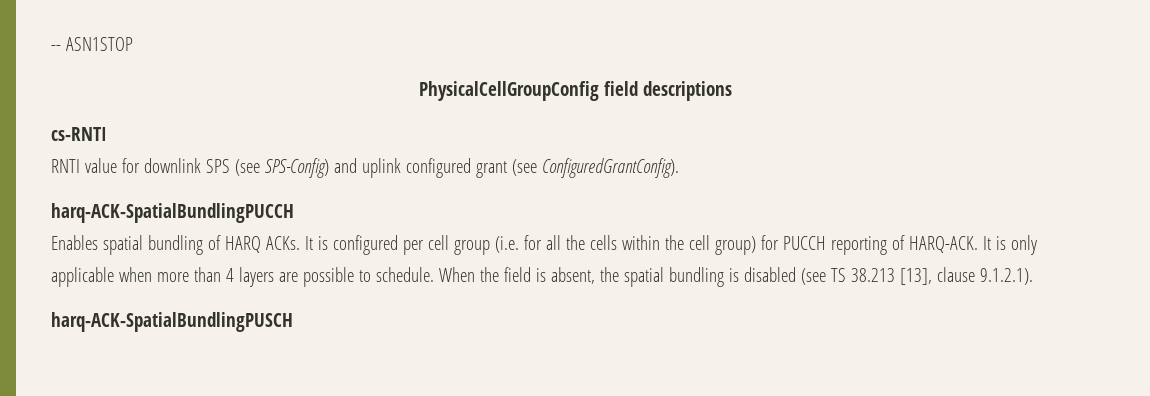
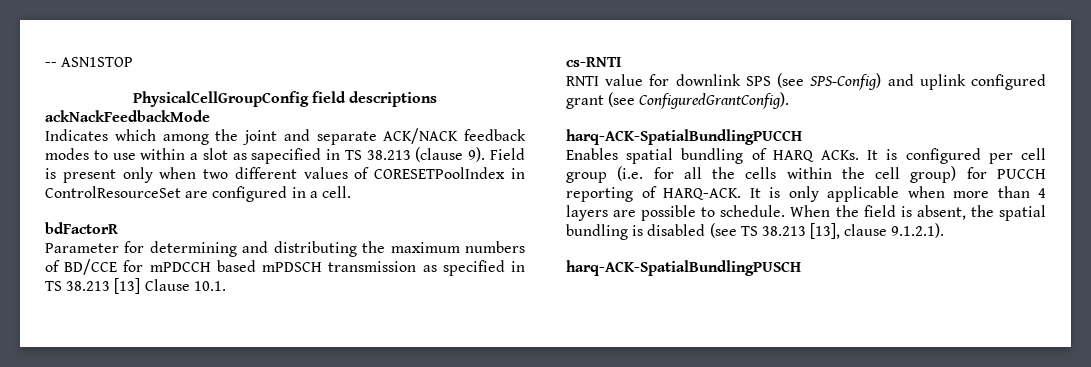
+ ackNackFeedbackMode
+ Indicates which among the joint and separate ACK/NACK feedback modes to use within a slot as sapecified in TS 38.213 (clause 9). Field is present only when two different values of CORESETPoolIndex in ControlResourceSet are configured in a cell.
+ bdFactorR
+ Parameter for determining and distributing the maximum numbers of BD/CCE for mPDCCH based mPDSCH transmission as specified in TS 38.213 [13] Clause 10.1.

